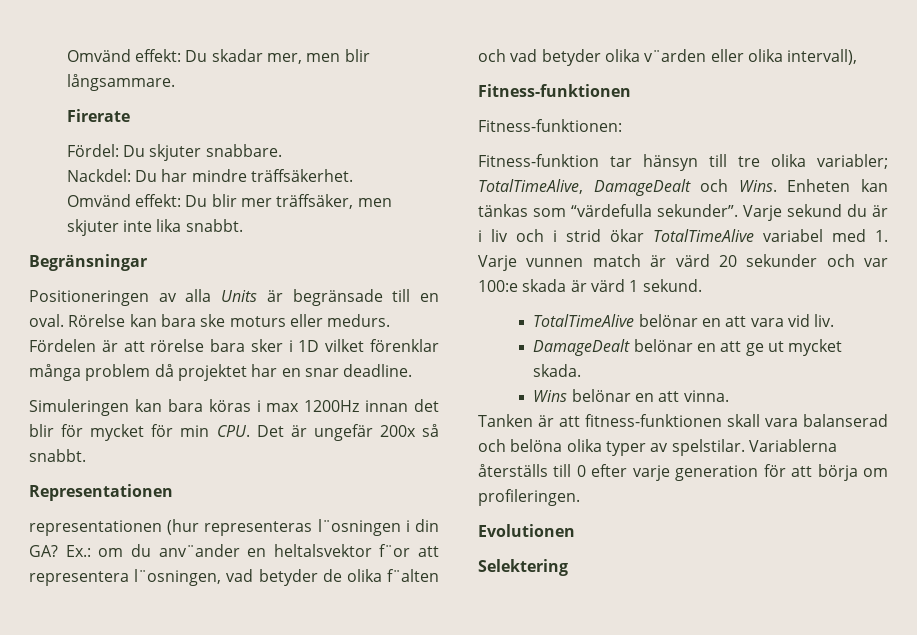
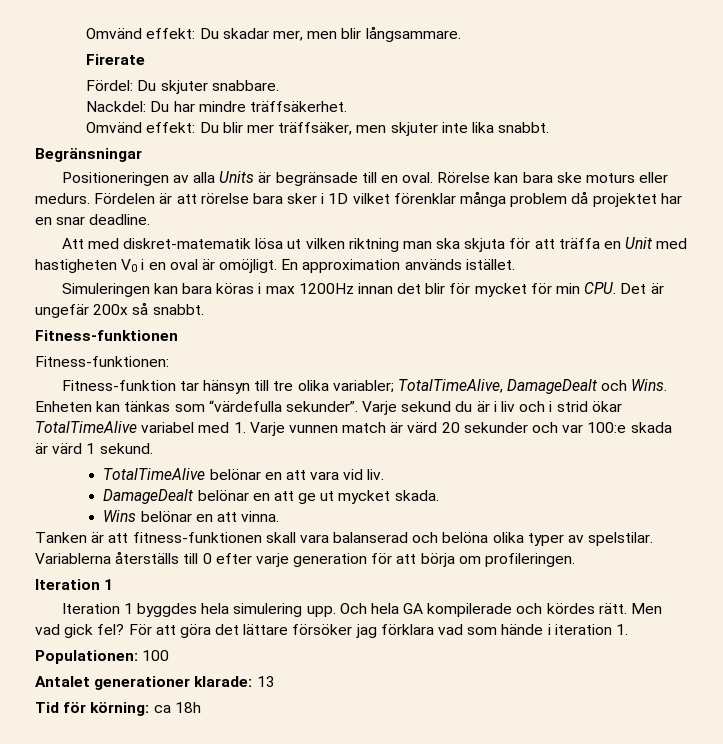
+ Att med diskret-matematik lösa ut vilken riktning man ska skjuta för att träffa en Unit med hastigheten V0 i en oval är omöjligt. En approximation används istället.
- Representationen
- representationen (hur representeras l¨osningen i din GA? Ex.: om du anv¨ander en heltalsvektor f¨or att representera l¨osningen, vad betyder de olika f¨alten och vad betyder olika v¨arden eller olika intervall),
  Variablerna återställs till 0 efter varje generation för att börja om profileringen.
- Evolutionen
- Selektering
+ Iteration 1
+ Iteration 1 byggdes hela simulering upp. Och hela GA kompilerade och kördes rätt. Men vad gick fel? För att göra det lättare försöker jag förklara vad som hände i iteration 1.
+ Populationen: 100
+ Antalet generationer klarade: 13
+ Tid för körning: ca 18h

